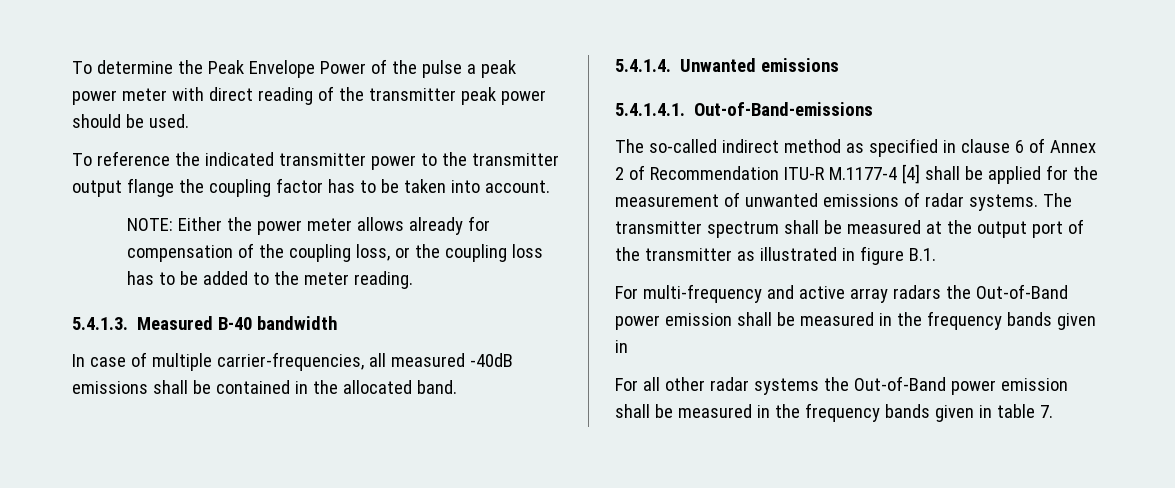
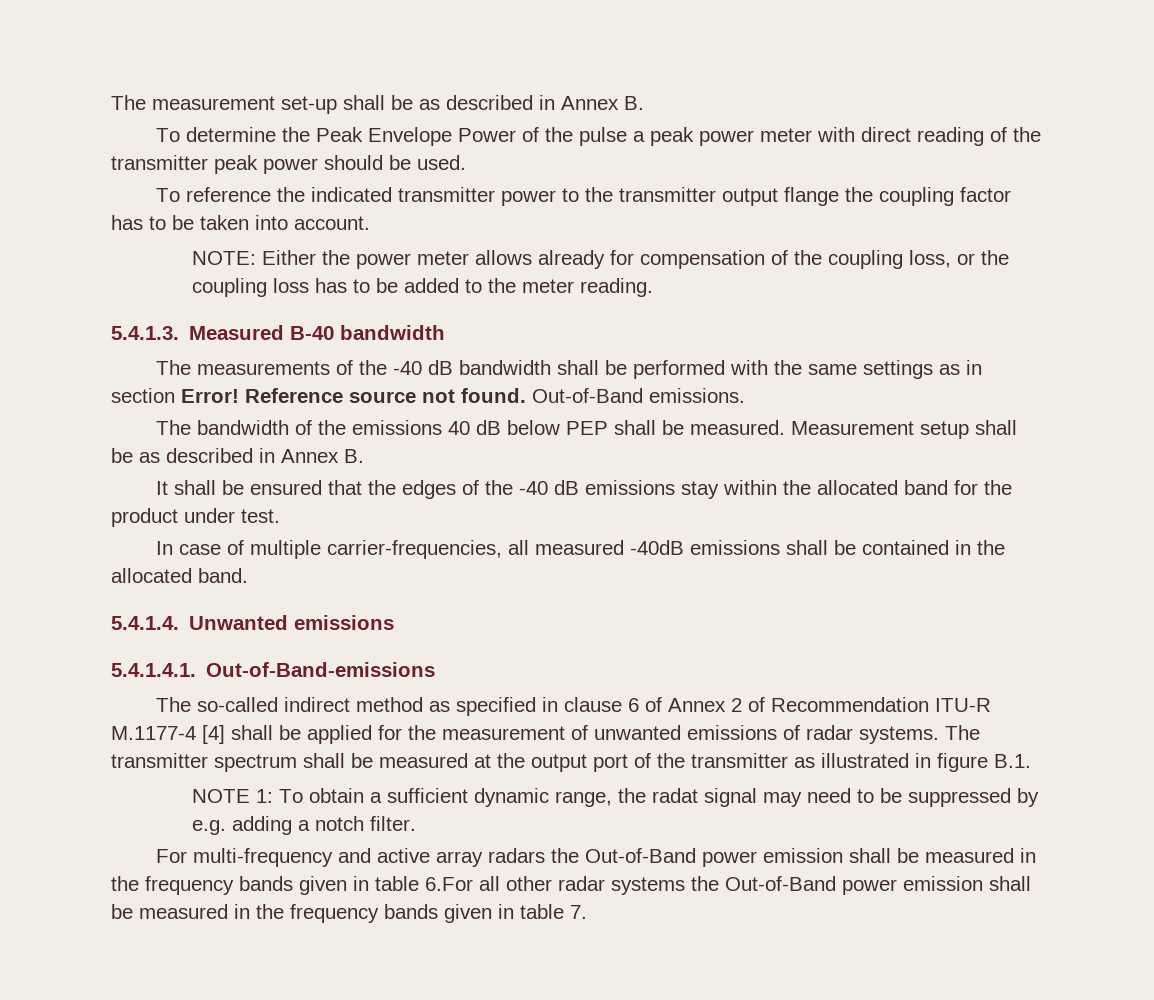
+ The measurement set-up shall be as described in Annex B.
+ The measurements of the -40 dB bandwidth shall be performed with the same settings as in section Error! Reference source not found. Out-of-Band emissions.
+ The bandwidth of the emissions 40 dB below PEP shall be measured. Measurement setup shall be as described in Annex B.
+ It shall be ensured that the edges of the -40 dB emissions stay within the allocated band for the product under test.
+ NOTE 1: To obtain a sufficient dynamic range, the radat signal may need to be suppressed by e.g. adding a notch filter.
- For multi-frequency and active array radars the Out-of-Band power emission shall be measured in the frequency bands given in
- For all other radar systems the Out-of-Band power emission shall be measured in the frequency bands given in table 7.
+ For multi-frequency and active array radars the Out-of-Band power emission shall be measured in the frequency bands given in table 6.For all other radar systems the Out-of-Band power emission shall be measured in the frequency bands given in table 7.

